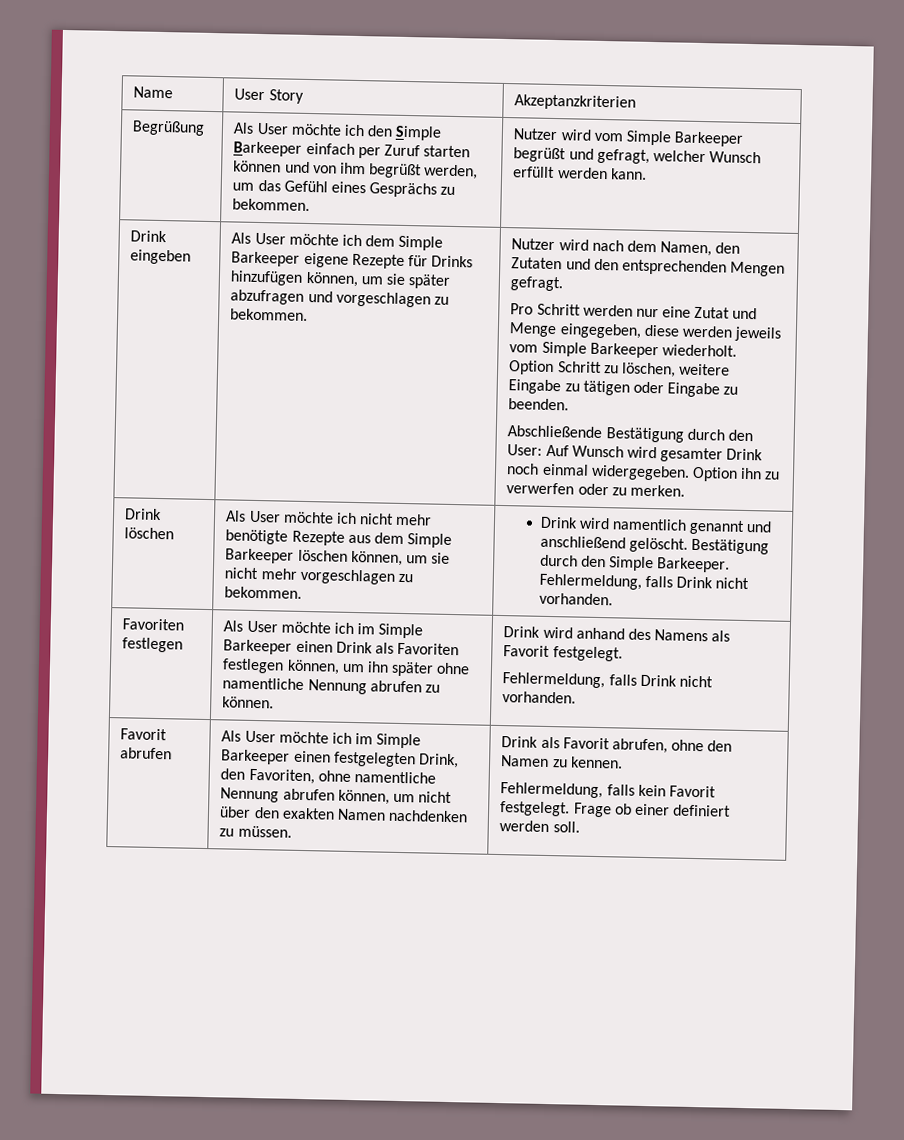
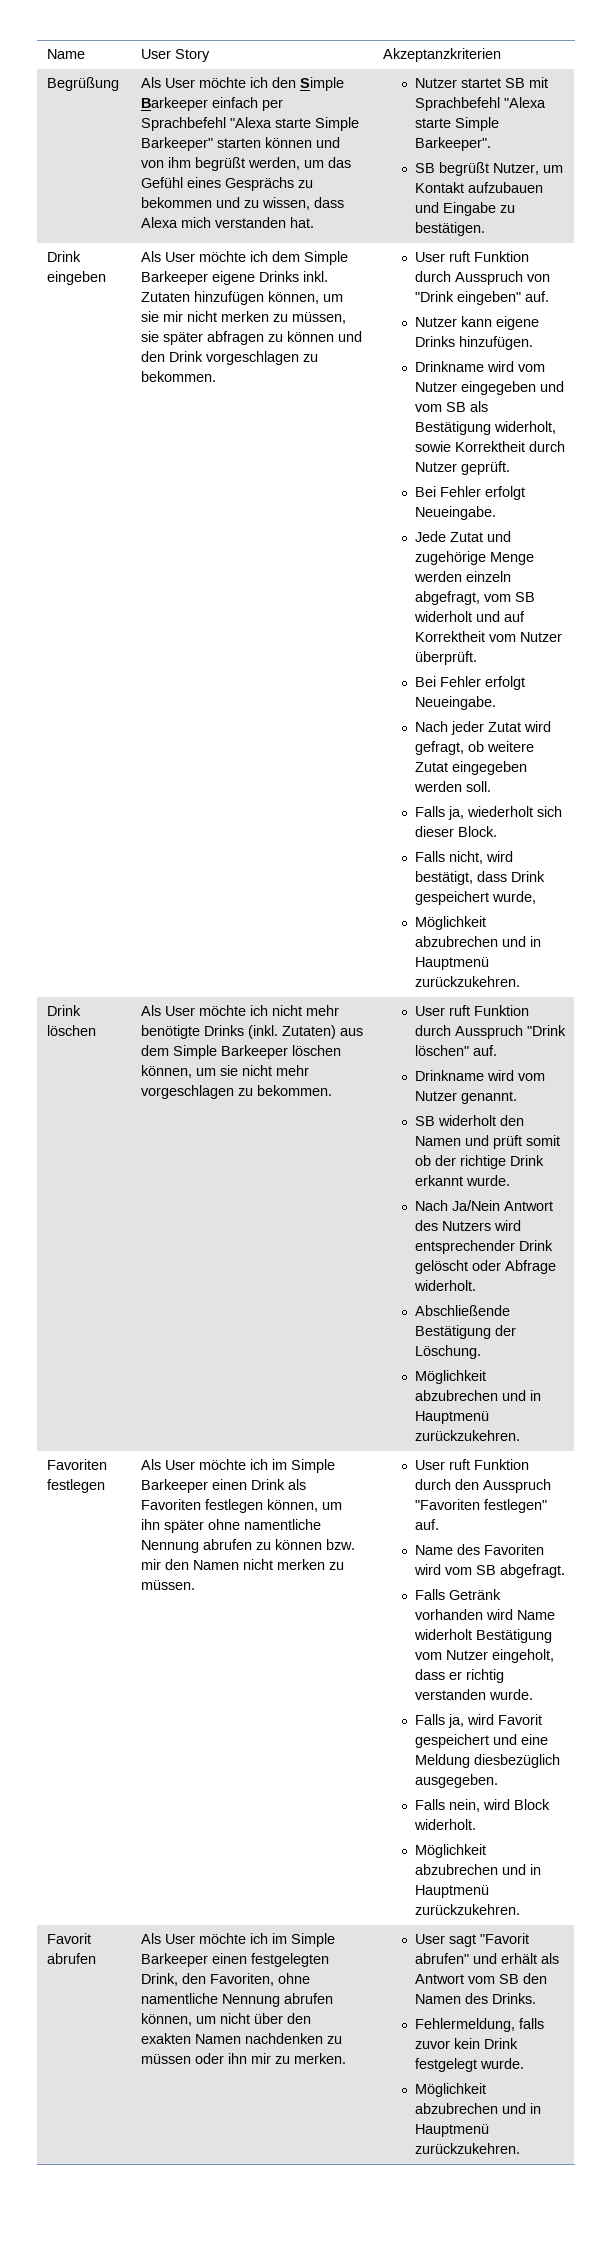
- Als User möchte ich den Simple Barkeeper einfach per Zuruf starten können und von ihm begrüßt werden, um das Gefühl eines Gesprächs zu bekommen. | Nutzer wird vom Simple Barkeeper begrüßt und gefragt, welcher Wunsch erfüllt werden kann.
+ Als User möchte ich den Simple Barkeeper einfach per Sprachbefehl "Alexa starte Simple Barkeeper" starten können und von ihm begrüßt werden, um das Gefühl eines Gesprächs zu bekommen und zu wissen, dass Alexa mich verstanden hat. | Nutzer startet SB mit Sprachbefehl "Alexa starte Simple Barkeeper".
+ SB begrüßt Nutzer, um Kontakt aufzubauen und Eingabe zu bestätigen.
- Als User möchte ich dem Simple Barkeeper eigene Rezepte für Drinks hinzufügen können, um sie später abzufragen und vorgeschlagen zu bekommen. | Nutzer wird nach dem Namen, den Zutaten und den entsprechenden Mengen gefragt.
- Pro Schritt werden nur eine Zutat und Menge eingegeben, diese werden jeweils vom Simple Barkeeper wiederholt. Option Schritt zu löschen, weitere Eingabe zu tätigen oder Eingabe zu beenden.
- Abschließende Bestätigung durch den User: Auf Wunsch wird gesamter Drink noch einmal widergegeben. Option ihn zu verwerfen oder zu merken.
+ Als User möchte ich dem Simple Barkeeper eigene Drinks inkl. Zutaten hinzufügen können, um sie mir nicht merken zu müssen, sie später abfragen zu können und den Drink vorgeschlagen zu bekommen. | User ruft Funktion durch Ausspruch von "Drink eingeben" auf.
+ Nutzer kann eigene Drinks hinzufügen.
+ Drinkname wird vom Nutzer eingegeben und vom SB als Bestätigung widerholt, sowie Korrektheit durch Nutzer geprüft.
+ Bei Fehler erfolgt Neueingabe.
+ Jede Zutat und zugehörige Menge werden einzeln abgefragt, vom SB widerholt und auf Korrektheit vom Nutzer überprüft.
+ Bei Fehler erfolgt Neueingabe.
+ Nach jeder Zutat wird gefragt, ob weitere Zutat eingegeben werden soll.
+ Falls ja, wiederholt sich dieser Block.
+ Falls nicht, wird bestätigt, dass Drink gespeichert wurde,
+ Möglichkeit abzubrechen und in Hauptmenü zurückzukehren.
- Als User möchte ich nicht mehr benötigte Rezepte aus dem Simple Barkeeper löschen können, um sie nicht mehr vorgeschlagen zu bekommen.
+ Als User möchte ich nicht mehr benötigte Drinks (inkl. Zutaten) aus dem Simple Barkeeper löschen können, um sie nicht mehr vorgeschlagen zu bekommen.
- Drink wird namentlich genannt und anschließend gelöscht. Bestätigung durch den Simple Barkeeper. Fehlermeldung, falls Drink nicht vorhanden.
+ User ruft Funktion durch Ausspruch "Drink löschen" auf.
+ Drinkname wird vom Nutzer genannt.
+ SB widerholt den Namen und prüft somit ob der richtige Drink erkannt wurde.
+ Nach Ja/Nein Antwort des Nutzers wird entsprechender Drink gelöscht oder Abfrage widerholt.
+ Abschließende Bestätigung der Löschung.
+ Möglichkeit abzubrechen und in Hauptmenü zurückzukehren.
- Als User möchte ich im Simple Barkeeper einen Drink als Favoriten festlegen können, um ihn später ohne namentliche Nennung abrufen zu können. | Drink wird anhand des Namens als Favorit festgelegt.
- Fehlermeldung, falls Drink nicht vorhanden.
+ Als User möchte ich im Simple Barkeeper einen Drink als Favoriten festlegen können, um ihn später ohne namentliche Nennung abrufen zu können bzw. mir den Namen nicht merken zu müssen. | User ruft Funktion durch den Ausspruch "Favoriten festlegen" auf.
+ Name des Favoriten wird vom SB abgefragt.
+ Falls Getränk vorhanden wird Name widerholt Bestätigung vom Nutzer eingeholt, dass er richtig verstanden wurde.
+ Falls ja, wird Favorit gespeichert und eine Meldung diesbezüglich ausgegeben.
+ Falls nein, wird Block widerholt.
+ Möglichkeit abzubrechen und in Hauptmenü zurückzukehren.
- Als User möchte ich im Simple Barkeeper einen festgelegten Drink, den Favoriten, ohne namentliche Nennung abrufen können, um nicht über den exakten Namen nachdenken zu müssen. | Drink als Favorit abrufen, ohne den Namen zu kennen.
- Fehlermeldung, falls kein Favorit festgelegt. Frage ob einer definiert werden soll.
+ Als User möchte ich im Simple Barkeeper einen festgelegten Drink, den Favoriten, ohne namentliche Nennung abrufen können, um nicht über den exakten Namen nachdenken zu müssen oder ihn mir zu merken. | User sagt "Favorit abrufen" und erhält als Antwort vom SB den Namen des Drinks.
+ Fehlermeldung, falls zuvor kein Drink festgelegt wurde.
+ Möglichkeit abzubrechen und in Hauptmenü zurückzukehren.

